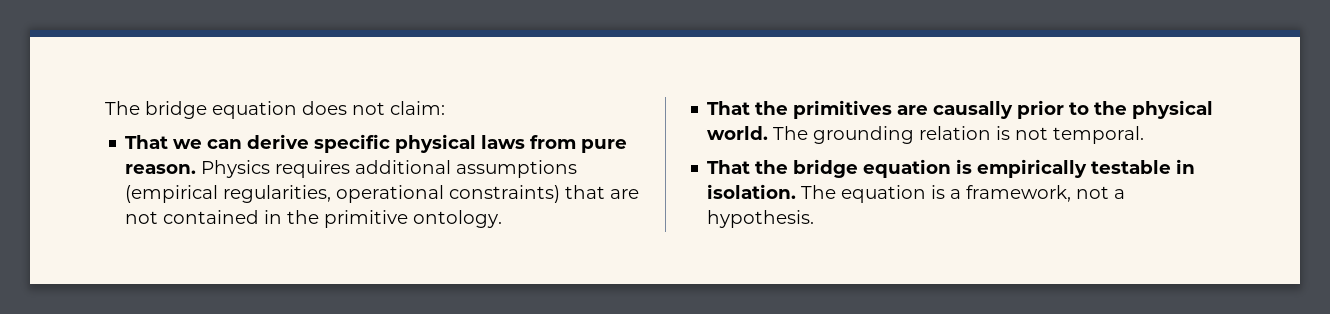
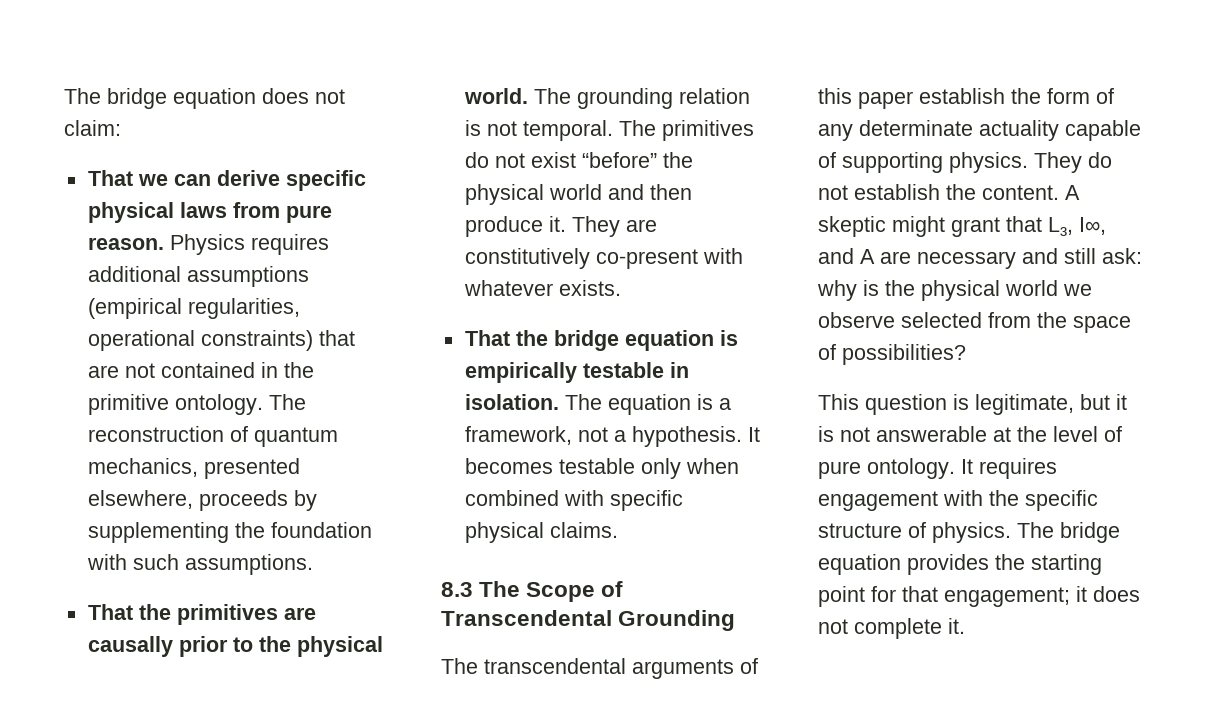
+ The reconstruction of quantum mechanics, presented elsewhere, proceeds by supplementing the foundation with such assumptions.
+ The primitives do not exist “before” the physical world and then produce it. They are constitutively co-present with whatever exists.
+ It becomes testable only when combined with specific physical claims.
+ 8.3 The Scope of Transcendental Grounding
+ The transcendental arguments of this paper establish the form of any determinate actuality capable of supporting physics. They do not establish the content. A skeptic might grant that L₃, I∞, and A are necessary and still ask: why is the physical world we observe selected from the space of possibilities?
+ This question is legitimate, but it is not answerable at the level of pure ontology. It requires engagement with the specific structure of physics. The bridge equation provides the starting point for that engagement; it does not complete it.

